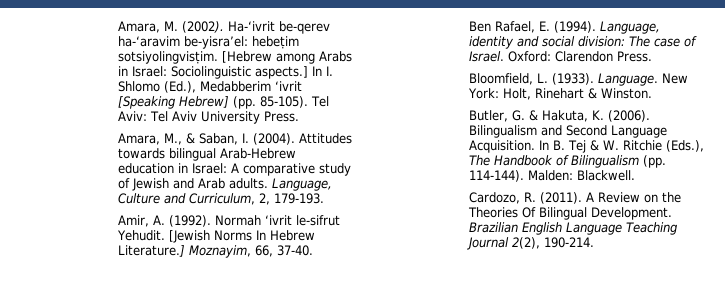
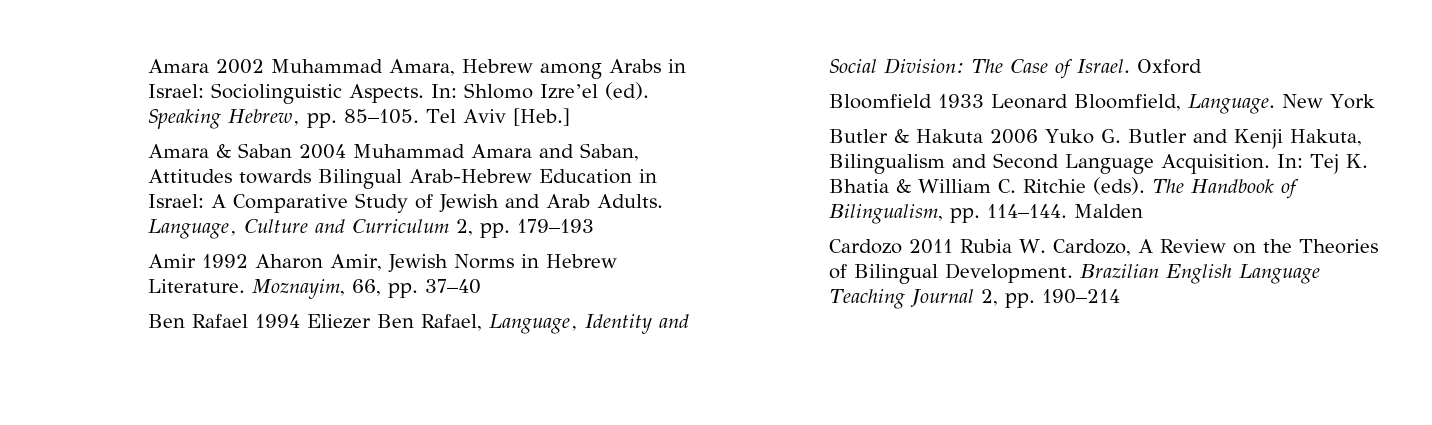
- Amara, M. (2002). Ha-‘ivrit be-qerev ha-‘aravim be-yisra’el: hebeṭim sotsiyolingvisṭim. [Hebrew among Arabs in Israel: Sociolinguistic aspects.] In I. Shlomo (Ed.), Medabberim ‘ivrit [Speaking Hebrew] (pp. 85-105). Tel Aviv: Tel Aviv University Press.
- Amara, M., & Saban, I. (2004). Attitudes towards bilingual Arab-Hebrew education in Israel: A comparative study of Jewish and Arab adults.
+ Amara 2002 Muhammad Amara, Hebrew among Arabs in Israel: Sociolinguistic Aspects. In: Shlomo Izre’el (ed). Speaking Hebrew, pp. 85–105. Tel Aviv [Heb.]
+ Amara & Saban 2004 Muhammad Amara and Saban, Attitudes towards Bilingual Arab-Hebrew Education in Israel: A Comparative Study of Jewish and Arab Adults.
- Language, Culture and Curriculum, 2, 179-193.
- Amir, A. (1992). Normah ‘ivrit le-sifrut Yehudit. [Jewish Norms In Hebrew Literature.] Moznayim, 66, 37-40.
- Ben Rafael, E. (1994). Language, identity and social division: The case of Israel. Oxford: Clarendon Press.
- Bloomfield, L. (1933). Language. New York: Holt, Rinehart & Winston.
- Butler, G. & Hakuta, K. (2006). Bilingualism and Second Language Acquisition.
+ Language, Culture and Curriculum 2, pp. 179–193
+ Amir 1992 Aharon Amir, Jewish Norms in Hebrew Literature. Moznayim, 66, pp. 37–40
+ Ben Rafael 1994 Eliezer Ben Rafael, Language, Identity and Social Division: The Case of Israel. Oxford
+ Bloomfield 1933 Leonard Bloomfield, Language. New York
+ Butler & Hakuta 2006 Yuko G. Butler and Kenji Hakuta, Bilingualism and Second Language Acquisition.
- In B. Tej & W. Ritchie (Eds.), The Handbook of Bilingualism (pp. 114-144). Malden: Blackwell.
- Cardozo, R. (2011). A Review on the Theories Of Bilingual Development.
+ In: Tej K. Bhatia & William C. Ritchie (eds). The Handbook of Bilingualism, pp. 114–144. Malden
+ Cardozo 2011 Rubia W. Cardozo, A Review on the Theories of Bilingual Development.
- Brazilian English Language Teaching Journal 2(2), 190-214.
+ Brazilian English Language Teaching Journal 2, pp. 190–214

